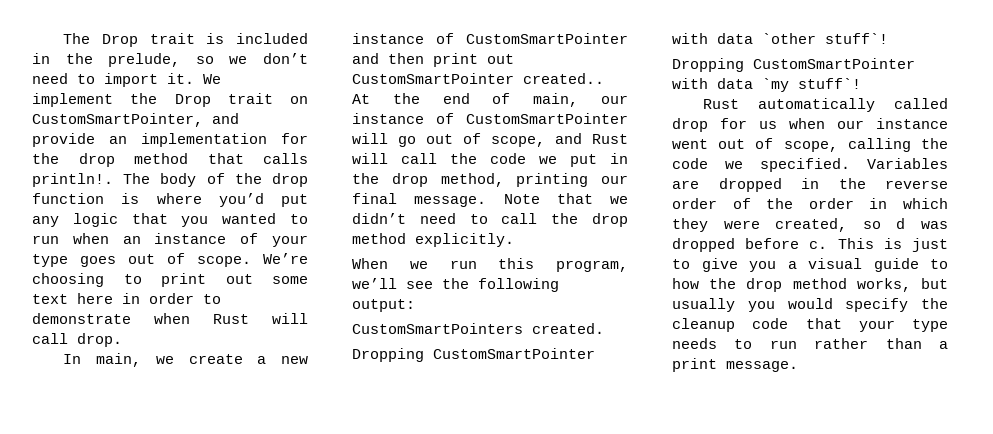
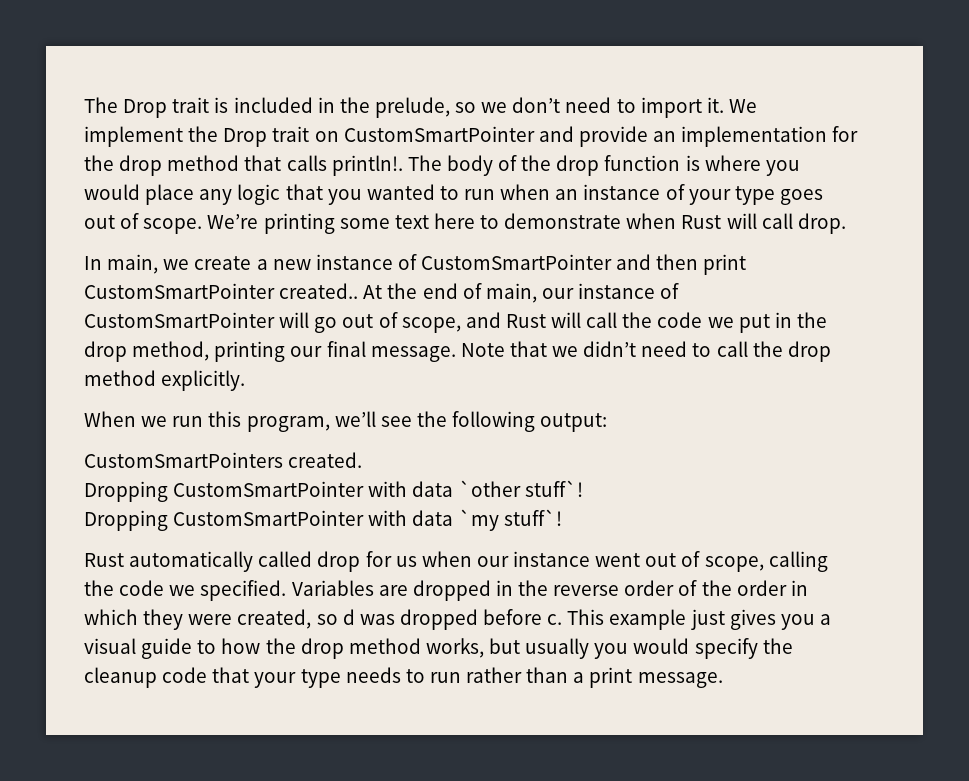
- We implement the Drop trait on CustomSmartPointer, and provide an implementation for the drop method that calls println!.
+ We implement the Drop trait on CustomSmartPointer and provide an implementation for the drop method that calls println!.
- The body of the drop function is where you’d put any logic that you wanted to run when an instance of your type goes out of scope.
+ The body of the drop function is where you would place any logic that you wanted to run when an instance of your type goes out of scope.
- We’re choosing to print out some text here in order to demonstrate when Rust will call drop.
+ We’re printing some text here to demonstrate when Rust will call drop.
- In main, we create a new instance of CustomSmartPointer and then print out CustomSmartPointer created..
+ In main, we create a new instance of CustomSmartPointer and then print CustomSmartPointer created..
- This is just to give you a visual guide to how the drop method works, but usually you would specify the cleanup code that your type needs to run rather than a print message.
+ This example just gives you a visual guide to how the drop method works, but usually you would specify the cleanup code that your type needs to run rather than a print message.

